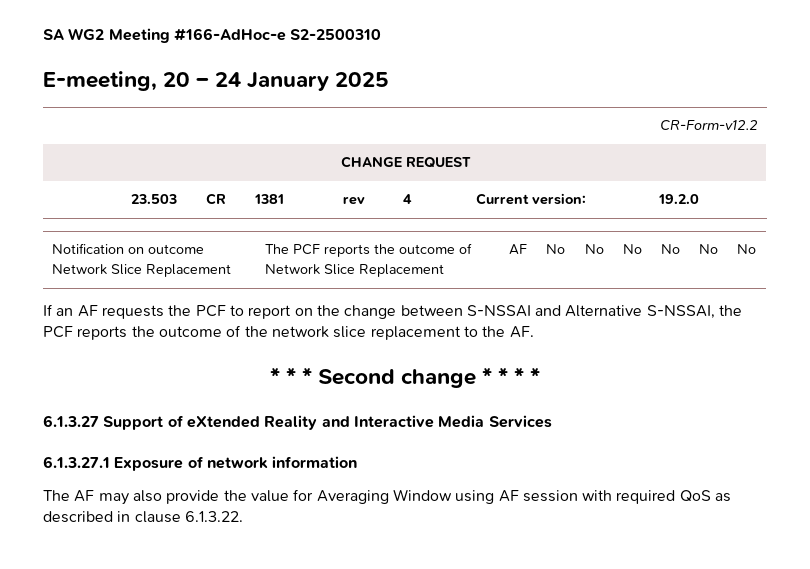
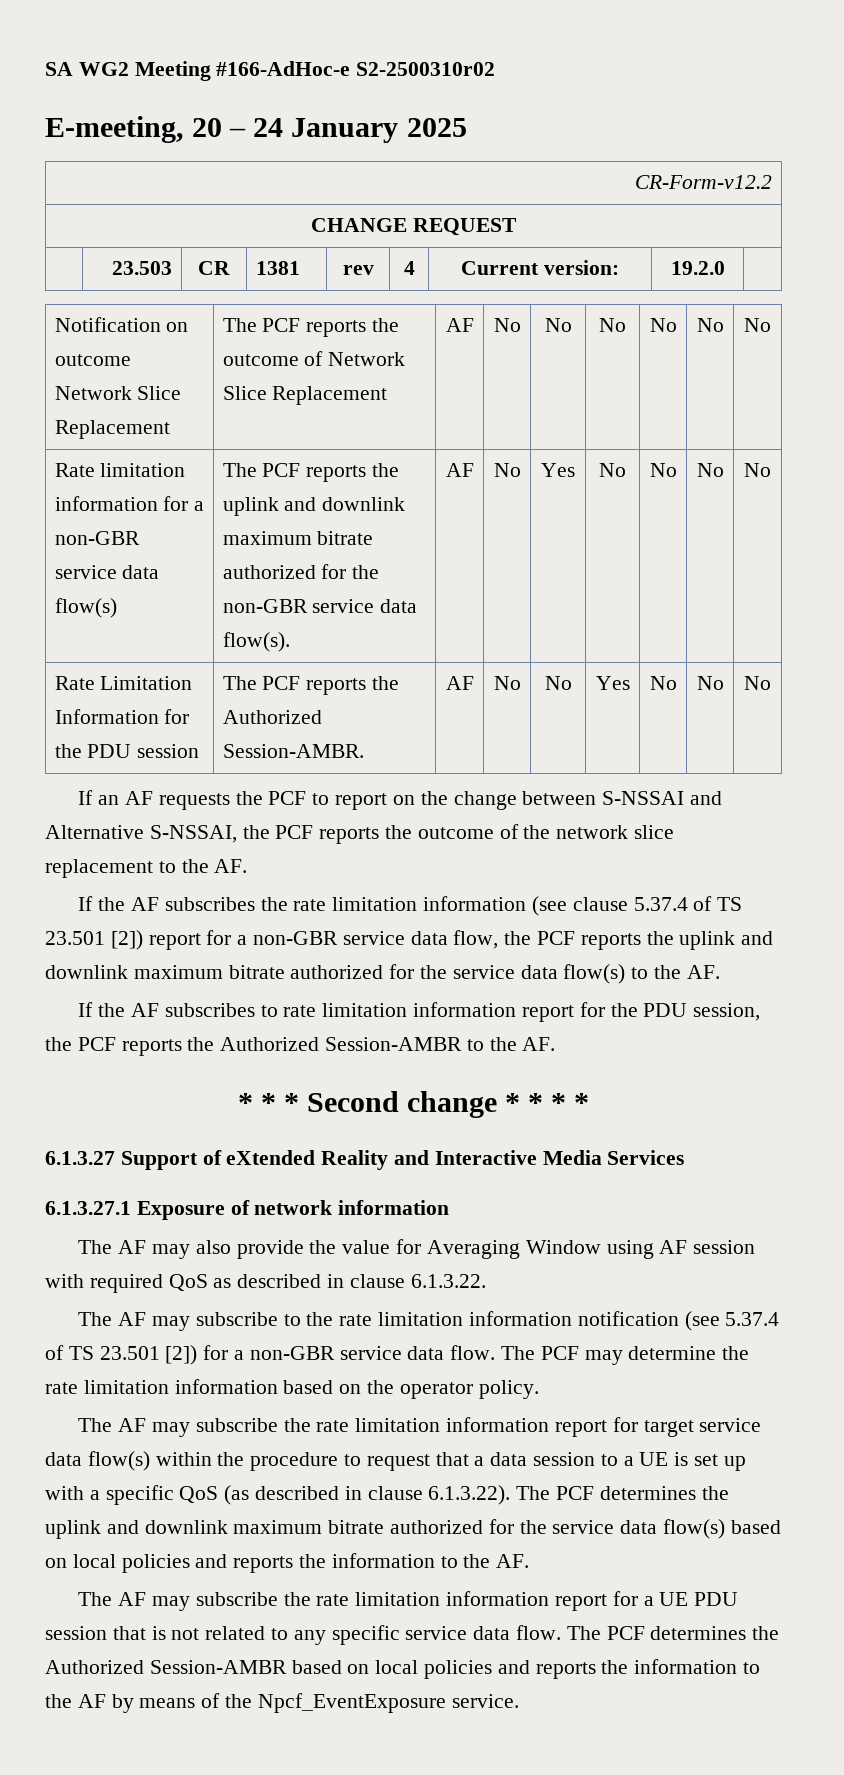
- SA WG2 Meeting #166-AdHoc-e S2-2500310
+ SA WG2 Meeting #166-AdHoc-e S2-2500310r02
+ Rate limitation information for a non-GBR service data flow(s) | The PCF reports the uplink and downlink maximum bitrate authorized for the non-GBR service data flow(s). | AF | No | Yes | No | No | No | No
+ Rate Limitation Information for the PDU session | The PCF reports the Authorized Session-AMBR. | AF | No | No | Yes | No | No | No
+ If the AF subscribes the rate limitation information (see clause 5.37.4 of TS 23.501 [2]) report for a non-GBR service data flow, the PCF reports the uplink and downlink maximum bitrate authorized for the service data flow(s) to the AF.
+ If the AF subscribes to rate limitation information report for the PDU session, the PCF reports the Authorized Session-AMBR to the AF.
+ The AF may subscribe to the rate limitation information notification (see 5.37.4 of TS 23.501 [2]) for a non-GBR service data flow. The PCF may determine the rate limitation information based on the operator policy.
+ The AF may subscribe the rate limitation information report for target service data flow(s) within the procedure to request that a data session to a UE is set up with a specific QoS (as described in clause 6.1.3.22). The PCF determines the uplink and downlink maximum bitrate authorized for the service data flow(s) based on local policies and reports the information to the AF.
+ The AF may subscribe the rate limitation information report for a UE PDU session that is not related to any specific service data flow. The PCF determines the Authorized Session-AMBR based on local policies and reports the information to the AF by means of the Npcf_EventExposure service.

